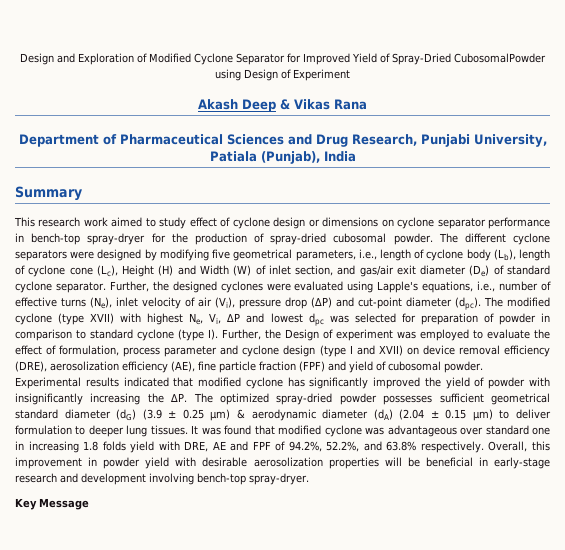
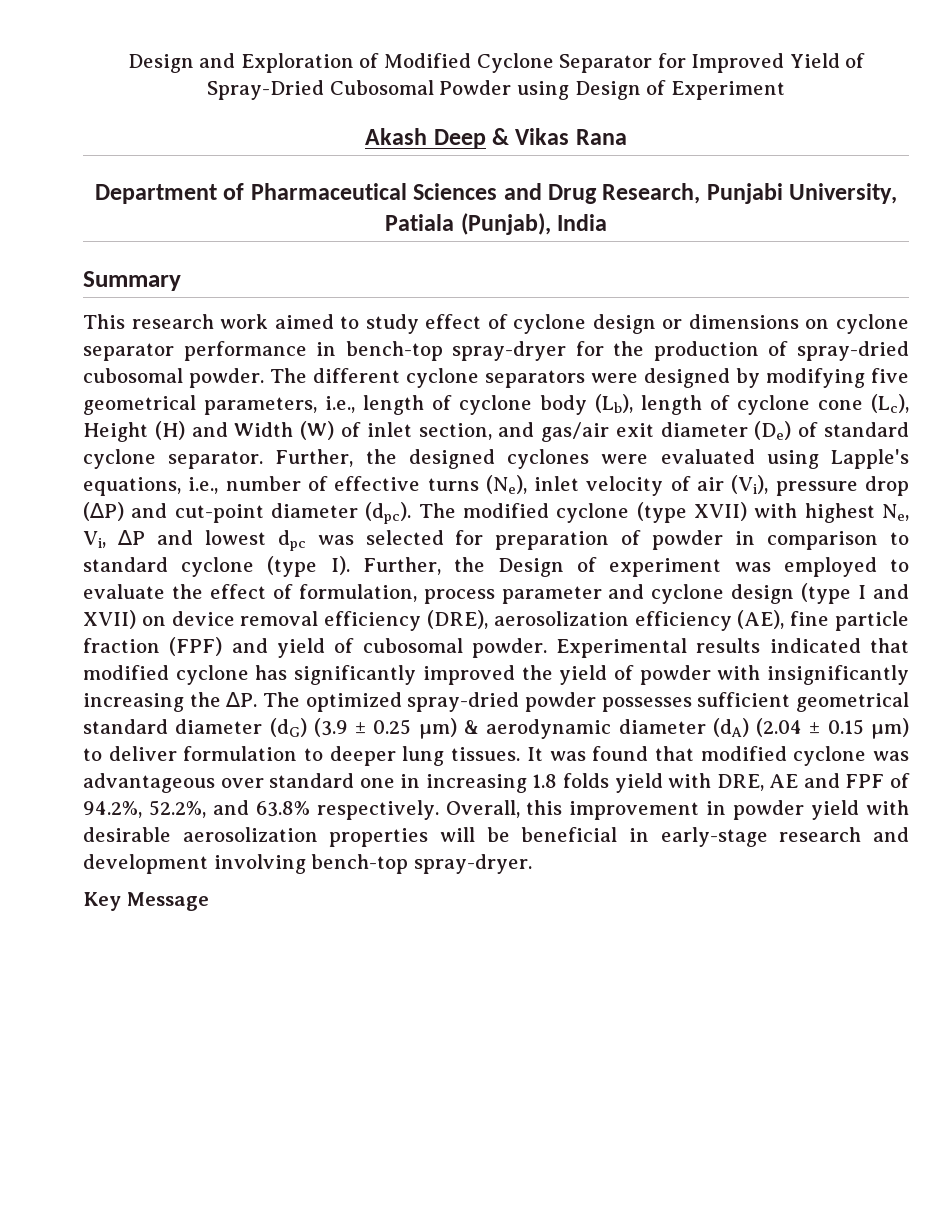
- Design and Exploration of Modified Cyclone Separator for Improved Yield of Spray-Dried CubosomalPowder using Design of Experiment
+ Design and Exploration of Modified Cyclone Separator for Improved Yield of Spray-Dried Cubosomal Powder using Design of Experiment

